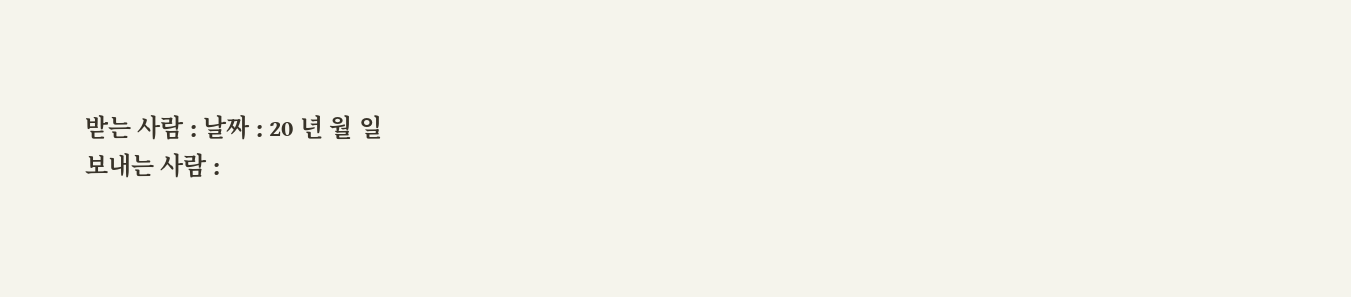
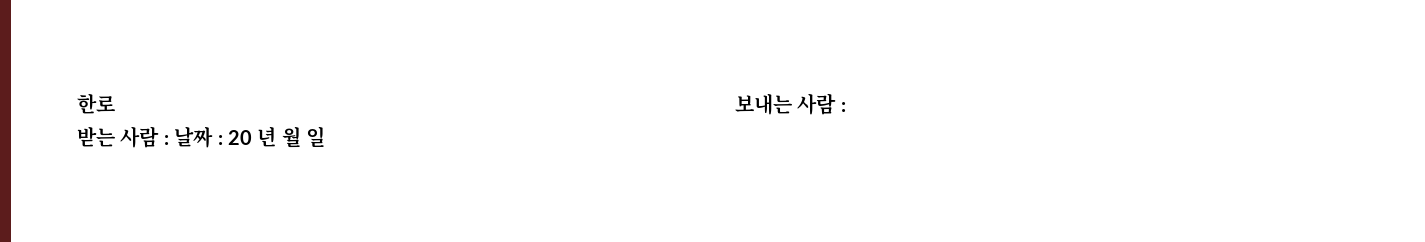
+ 한로

